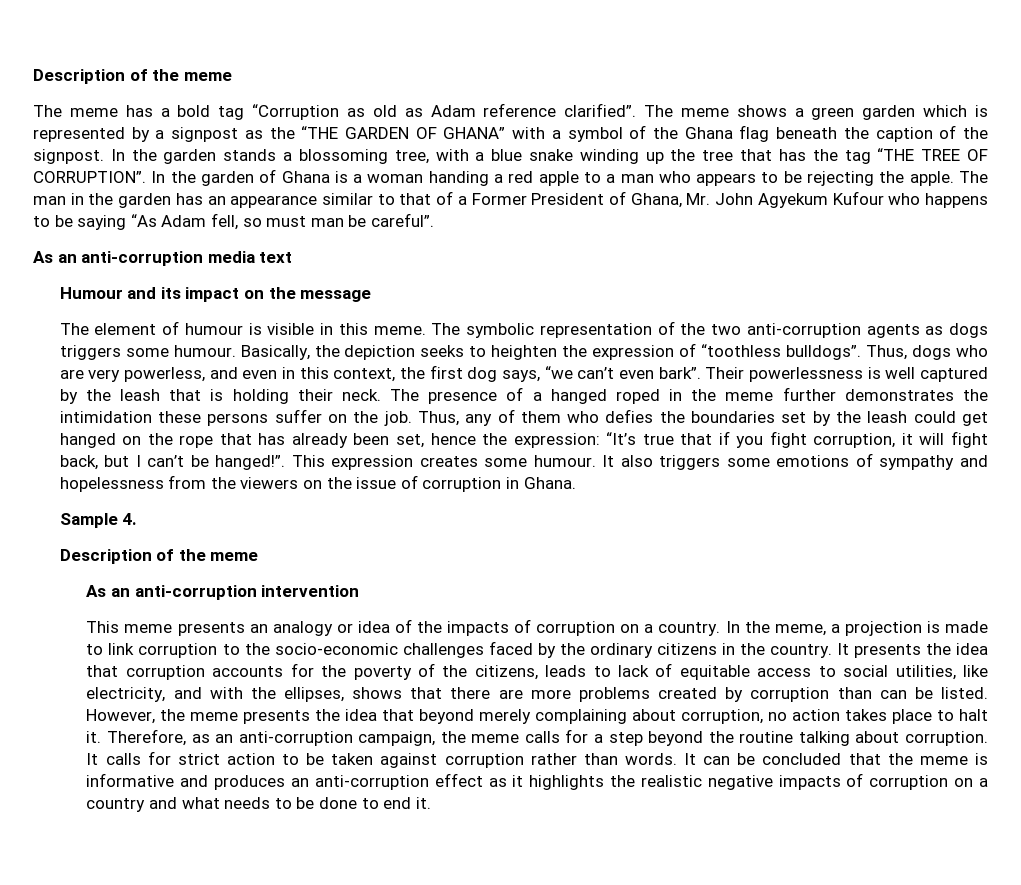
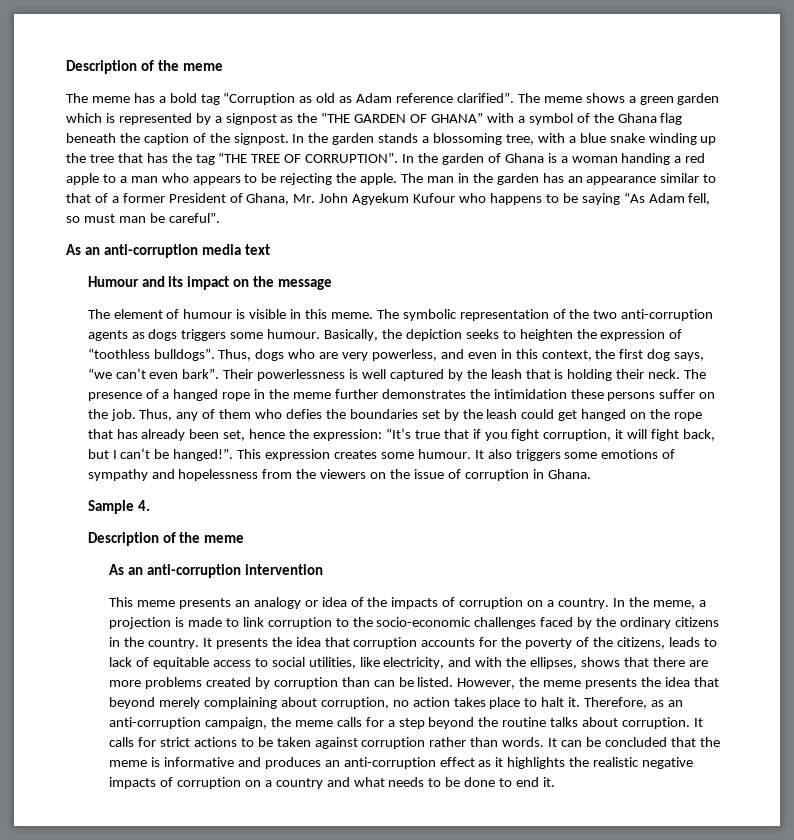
- The man in the garden has an appearance similar to that of a Former President of Ghana, Mr. John Agyekum Kufour who happens to be saying “As Adam fell, so must man be careful”.
+ The man in the garden has an appearance similar to that of a former President of Ghana, Mr. John Agyekum Kufour who happens to be saying “As Adam fell, so must man be careful”.
- The presence of a hanged roped in the meme further demonstrates the intimidation these persons suffer on the job.
+ The presence of a hanged rope in the meme further demonstrates the intimidation these persons suffer on the job.
- Therefore, as an anti-corruption campaign, the meme calls for a step beyond the routine talking about corruption.
+ Therefore, as an anti-corruption campaign, the meme calls for a step beyond the routine talks about corruption.
- It calls for strict action to be taken against corruption rather than words.
+ It calls for strict actions to be taken against corruption rather than words.

